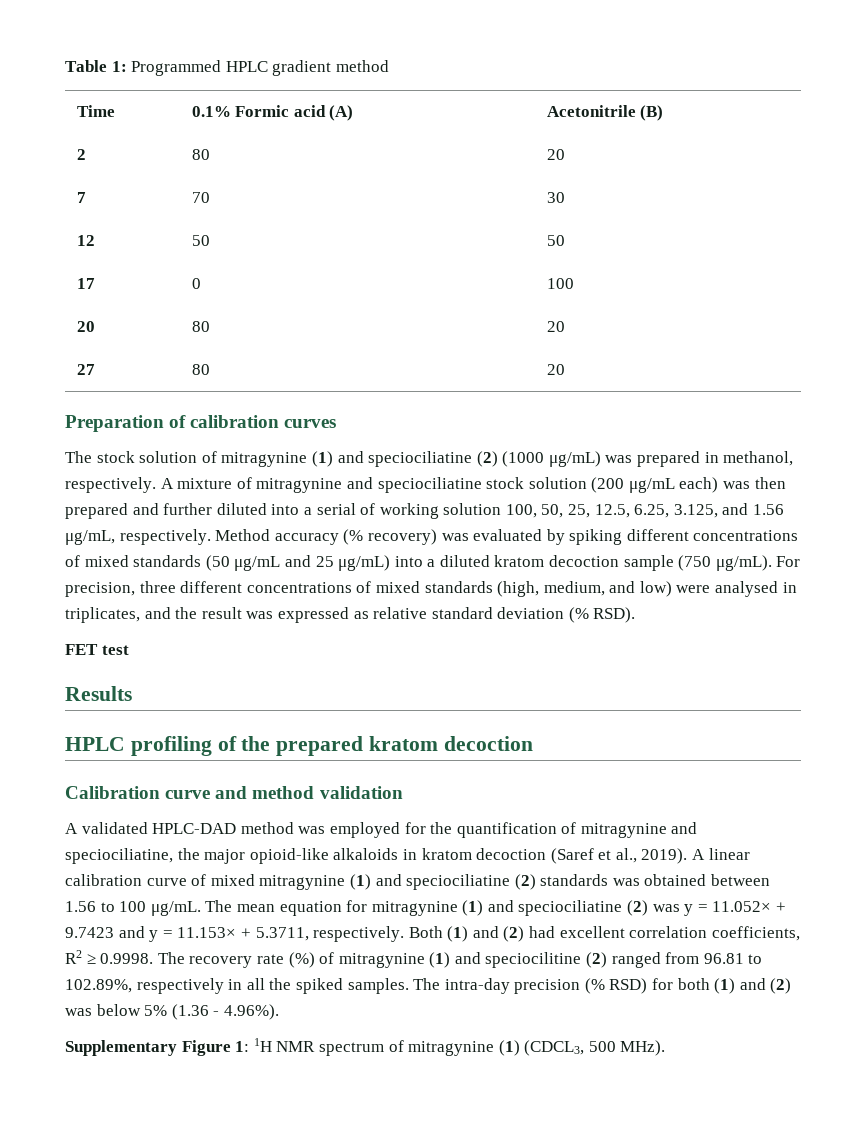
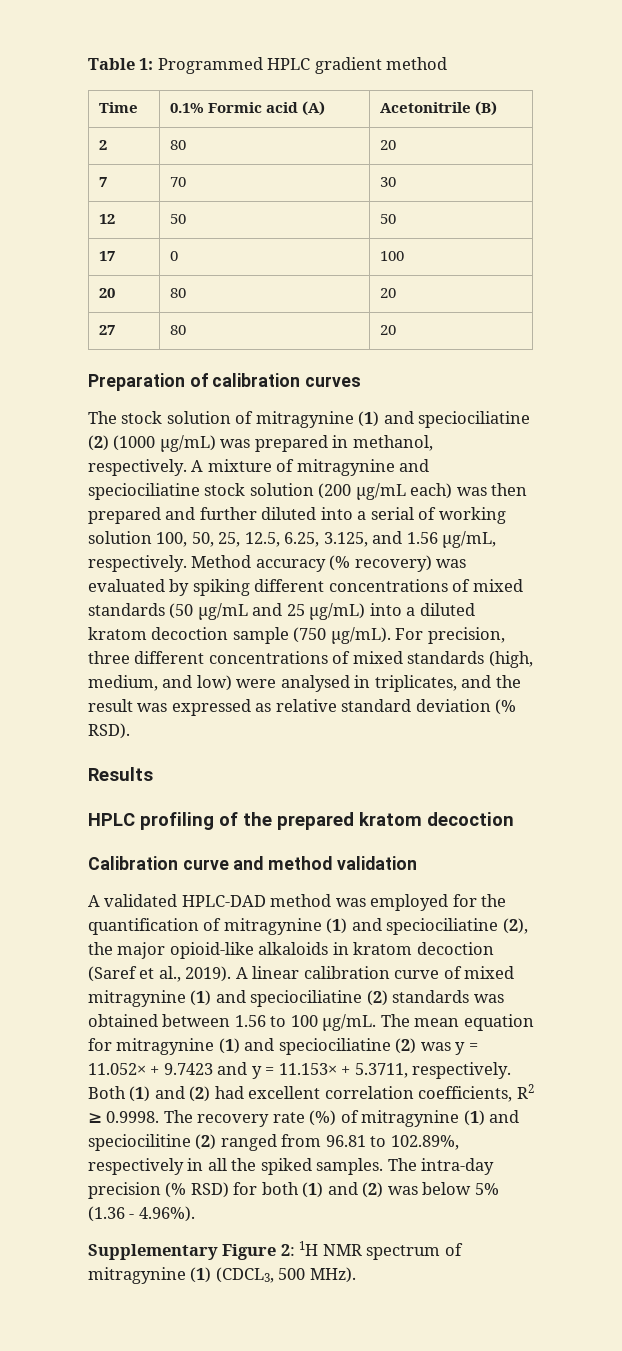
- FET test
- A validated HPLC-DAD method was employed for the quantification of mitragynine and speciociliatine, the major opioid-like alkaloids in kratom decoction (Saref et al., 2019).
+ A validated HPLC-DAD method was employed for the quantification of mitragynine (1) and speciociliatine (2), the major opioid-like alkaloids in kratom decoction (Saref et al., 2019).
- Supplementary Figure 1: 1H NMR spectrum of mitragynine (1) (CDCL3, 500 MHz).
+ Supplementary Figure 2: 1H NMR spectrum of mitragynine (1) (CDCL3, 500 MHz).

